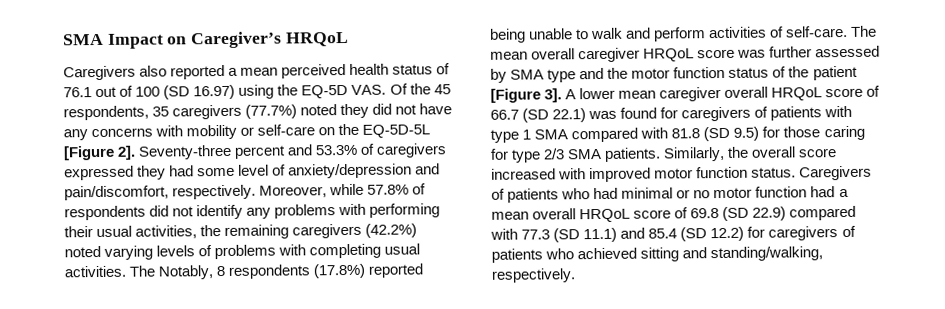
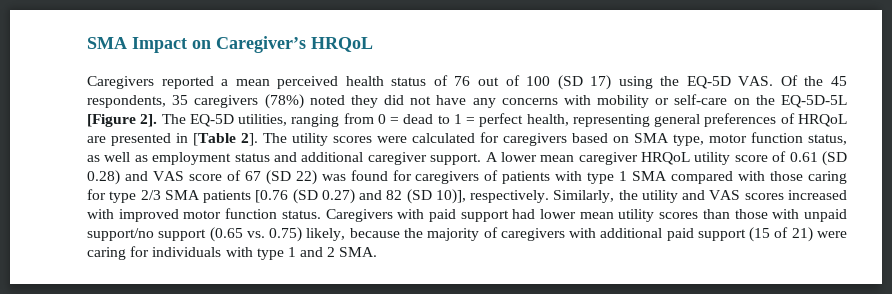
- Caregivers also reported a mean perceived health status of 76.1 out of 100 (SD 16.97) using the EQ-5D VAS. Of the 45 respondents, 35 caregivers (77.7%) noted they did not have any concerns with mobility or self-care on the EQ-5D-5L [Figure 2].
+ Caregivers reported a mean perceived health status of 76 out of 100 (SD 17) using the EQ-5D VAS. Of the 45 respondents, 35 caregivers (78%) noted they did not have any concerns with mobility or self-care on the EQ-5D-5L [Figure 2].
- Seventy-three percent and 53.3% of caregivers expressed they had some level of anxiety/depression and pain/discomfort, respectively. Moreover, while 57.8% of respondents did not identify any problems with performing their usual activities, the remaining caregivers (42.2%) noted varying levels of problems with completing usual activities. The Notably, 8 respondents (17.8%) reported being unable to walk and perform activities of self-care. The mean overall caregiver HRQoL score was further assessed by SMA type and the motor function status of the patient [Figure 3]. A lower mean caregiver overall HRQoL score of 66.7 (SD 22.1) was found for caregivers of patients with type 1 SMA compared with 81.8 (SD 9.5) for those caring for type 2/3 SMA patients. Similarly, the overall score increased with improved motor function status.
+ The EQ-5D utilities, ranging from 0 = dead to 1 = perfect health, representing general preferences of HRQoL are presented in [Table 2]. The utility scores were calculated for caregivers based on SMA type, motor function status, as well as employment status and additional caregiver support. A lower mean caregiver HRQoL utility score of 0.61 (SD 0.28) and VAS score of 67 (SD 22) was found for caregivers of patients with type 1 SMA compared with those caring for type 2/3 SMA patients [0.76 (SD 0.27) and 82 (SD 10)], respectively. Similarly, the utility and VAS scores increased with improved motor function status.
- Caregivers of patients who had minimal or no motor function had a mean overall HRQoL score of 69.8 (SD 22.9) compared with 77.3 (SD 11.1) and 85.4 (SD 12.2) for caregivers of patients who achieved sitting and standing/walking, respectively.
+ Caregivers with paid support had lower mean utility scores than those with unpaid support/no support (0.65 vs. 0.75) likely, because the majority of caregivers with additional paid support (15 of 21) were caring for individuals with type 1 and 2 SMA.

